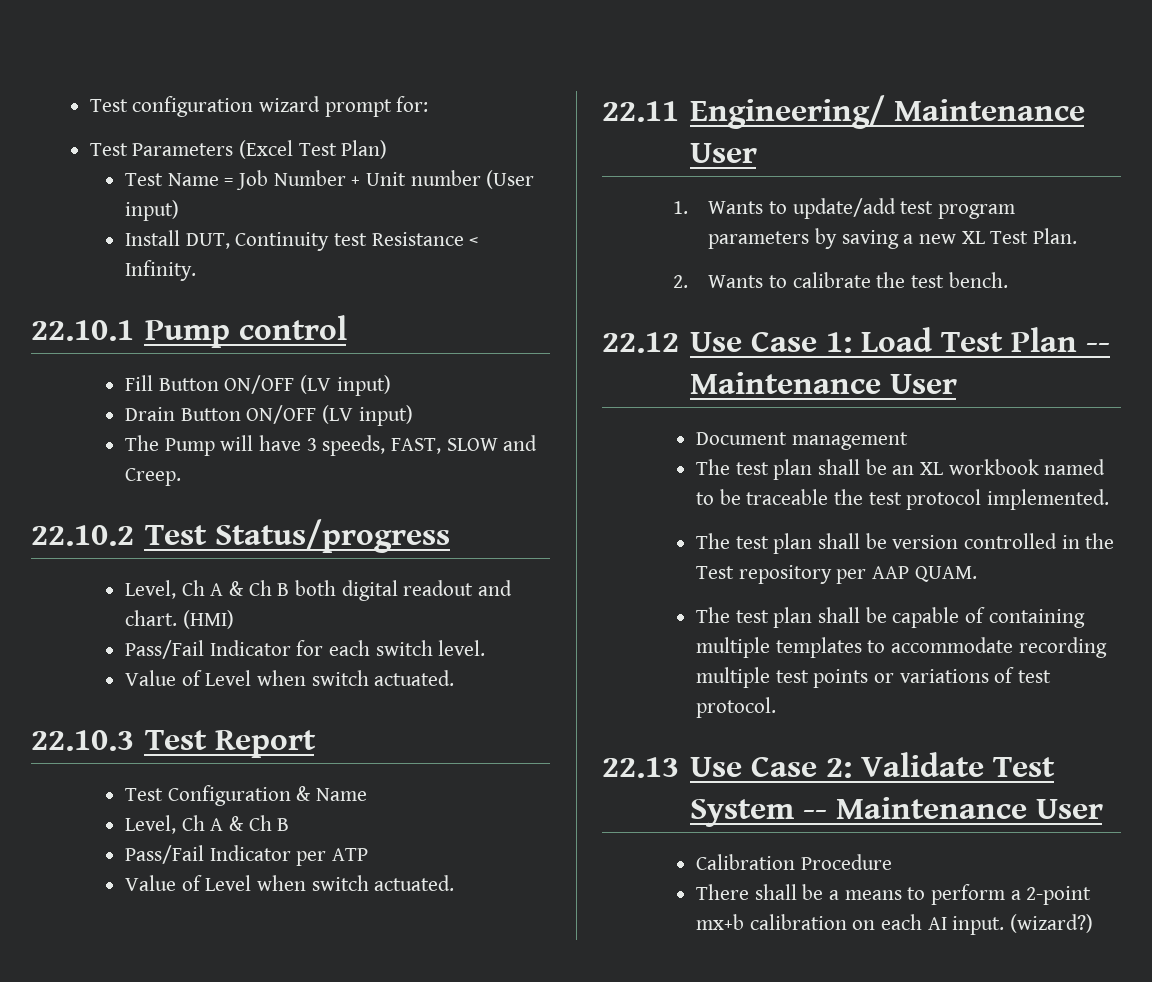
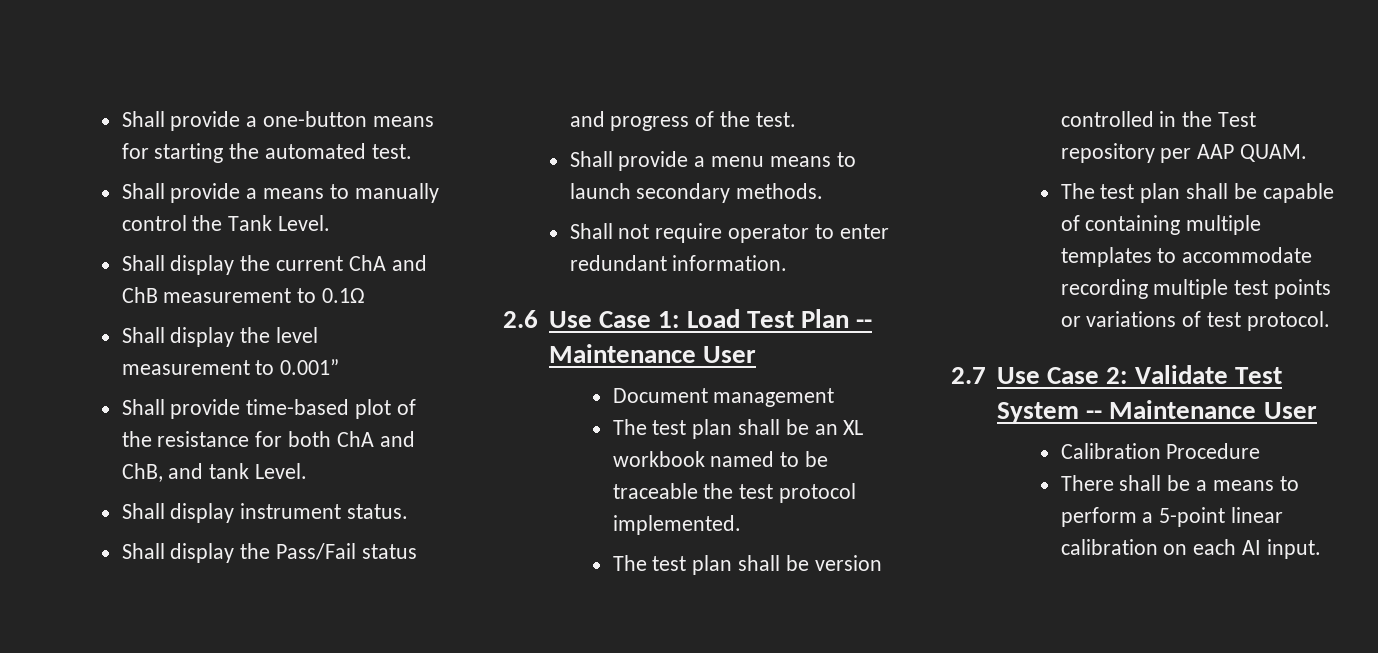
- Test configuration wizard prompt for:
- Test Parameters (Excel Test Plan)
- Test Name = Job Number + Unit number (User input)
- Install DUT, Continuity test Resistance < Infinity.
- 22.10.1 Pump control
- Fill Button ON/OFF (LV input)
- Drain Button ON/OFF (LV input)
- The Pump will have 3 speeds, FAST, SLOW and Creep.
- 22.10.2 Test Status/progress
- Level, Ch A & Ch B both digital readout and chart. (HMI)
- Pass/Fail Indicator for each switch level.
- Value of Level when switch actuated.
- 22.10.3 Test Report
- Test Configuration & Name
- Level, Ch A & Ch B
- Pass/Fail Indicator per ATP
- Value of Level when switch actuated.
- 22.11 Engineering/ Maintenance User
- 1. Wants to update/add test program parameters by saving a new XL Test Plan.
- 2. Wants to calibrate the test bench.
- 22.12 Use Case 1: Load Test Plan -- Maintenance User
+ Shall provide a one-button means for starting the automated test.
+ Shall provide a means to manually control the Tank Level.
+ Shall display the current ChA and ChB measurement to 0.1Ω
+ Shall display the level measurement to 0.001”
+ Shall provide time-based plot of the resistance for both ChA and ChB, and tank Level.
+ Shall display instrument status.
+ Shall display the Pass/Fail status and progress of the test.
+ Shall provide a menu means to launch secondary methods.
+ Shall not require operator to enter redundant information.
+ 2.6 Use Case 1: Load Test Plan -- Maintenance User
- 22.13 Use Case 2: Validate Test System -- Maintenance User
+ 2.7 Use Case 2: Validate Test System -- Maintenance User
- There shall be a means to perform a 2-point mx+b calibration on each AI input. (wizard?)
+ There shall be a means to perform a 5-point linear calibration on each AI input.

